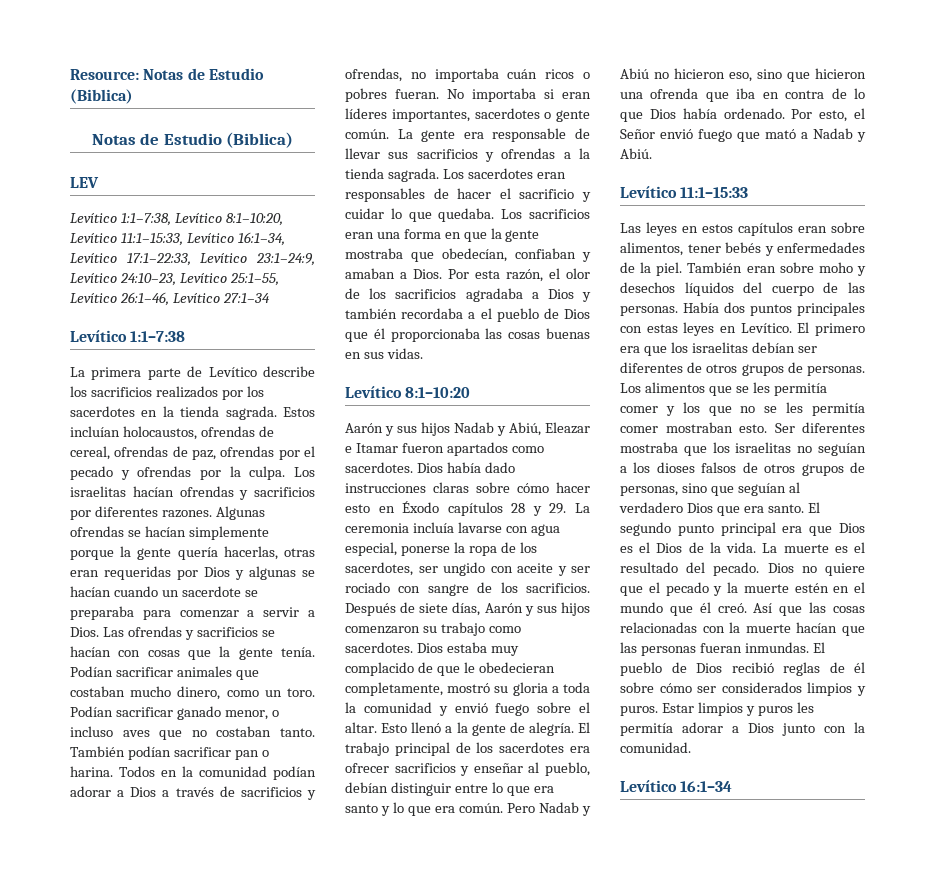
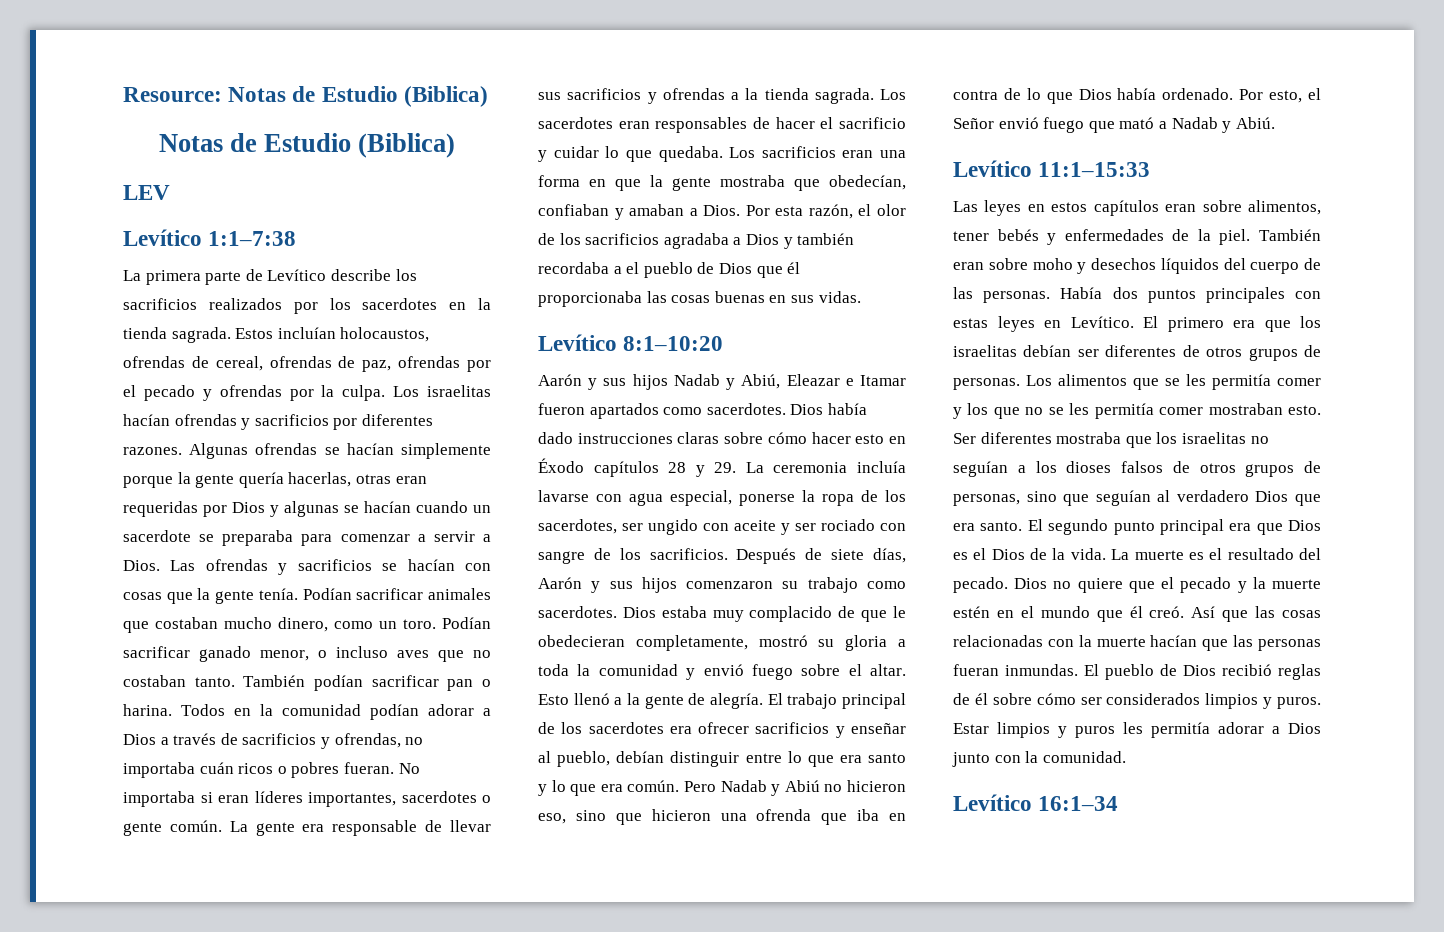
- Levítico 1:1–7:38, Levítico 8:1–10:20, Levítico 11:1–15:33, Levítico 16:1–34, Levítico 17:1–22:33, Levítico 23:1–24:9, Levítico 24:10–23, Levítico 25:1–55, Levítico 26:1–46, Levítico 27:1–34

